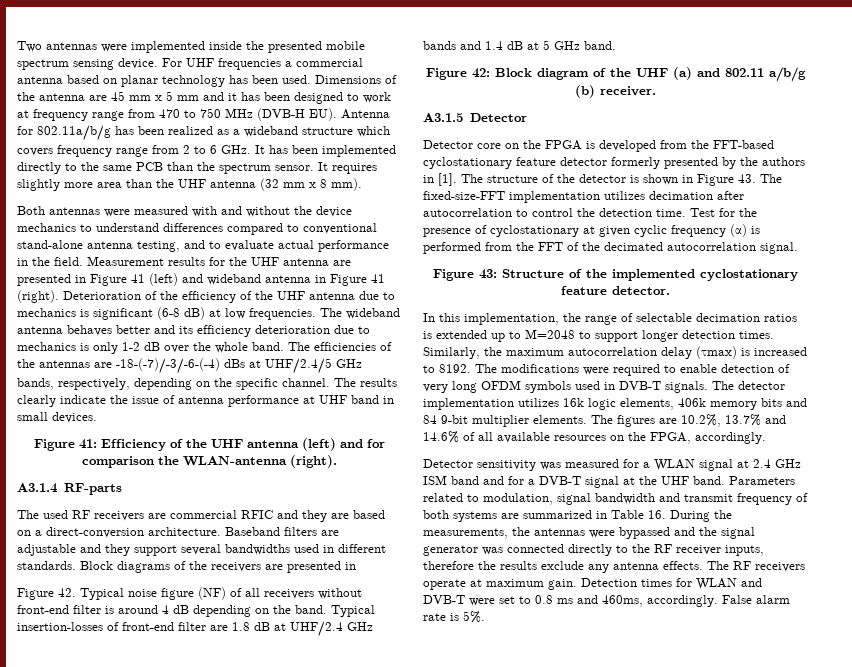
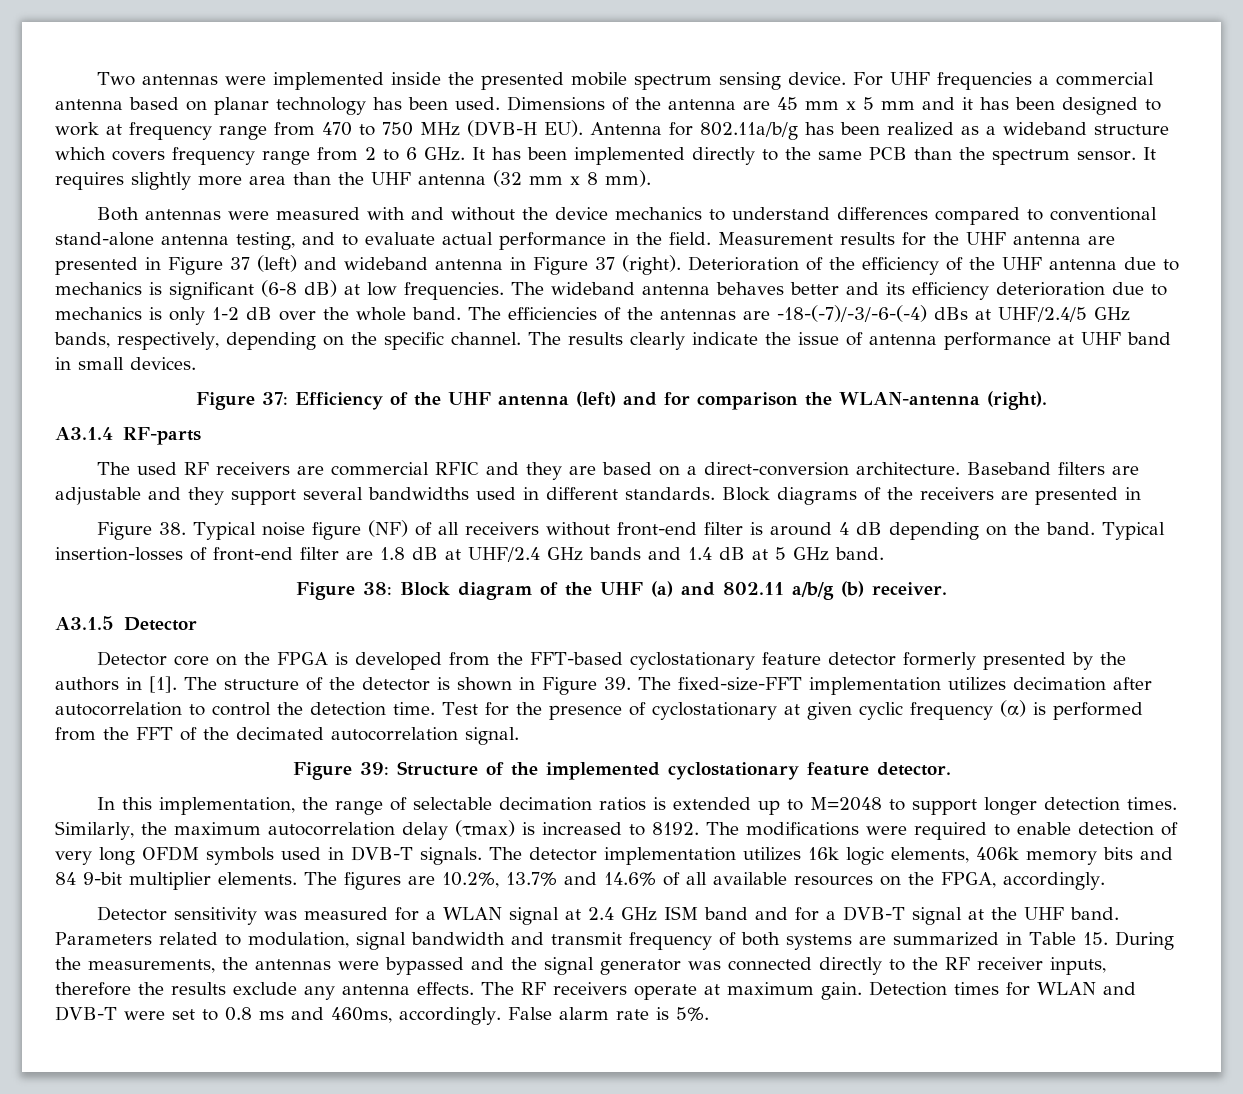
- Measurement results for the UHF antenna are presented in Figure 41 (left) and wideband antenna in Figure 41 (right).
+ Measurement results for the UHF antenna are presented in Figure 37 (left) and wideband antenna in Figure 37 (right).
- Figure 41: Efficiency of the UHF antenna (left) and for comparison the WLAN-antenna (right).
+ Figure 37: Efficiency of the UHF antenna (left) and for comparison the WLAN-antenna (right).
- Figure 42. Typical noise figure (NF) of all receivers without front-end filter is around 4 dB depending on the band.
+ Figure 38. Typical noise figure (NF) of all receivers without front-end filter is around 4 dB depending on the band.
- Figure 42: Block diagram of the UHF (a) and 802.11 a/b/g (b) receiver.
+ Figure 38: Block diagram of the UHF (a) and 802.11 a/b/g (b) receiver.
- The structure of the detector is shown in Figure 43. The fixed-size-FFT implementation utilizes decimation after autocorrelation to control the detection time.
+ The structure of the detector is shown in Figure 39. The fixed-size-FFT implementation utilizes decimation after autocorrelation to control the detection time.
- Figure 43: Structure of the implemented cyclostationary feature detector.
+ Figure 39: Structure of the implemented cyclostationary feature detector.
- Parameters related to modulation, signal bandwidth and transmit frequency of both systems are summarized in Table 16. During the measurements, the antennas were bypassed and the signal generator was connected directly to the RF receiver inputs, therefore the results exclude any antenna effects.
+ Parameters related to modulation, signal bandwidth and transmit frequency of both systems are summarized in Table 15. During the measurements, the antennas were bypassed and the signal generator was connected directly to the RF receiver inputs, therefore the results exclude any antenna effects.

